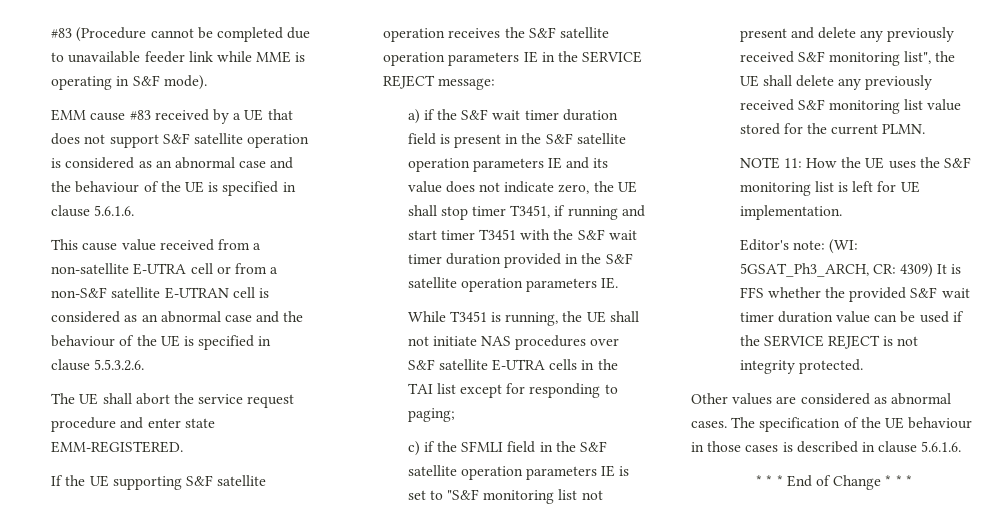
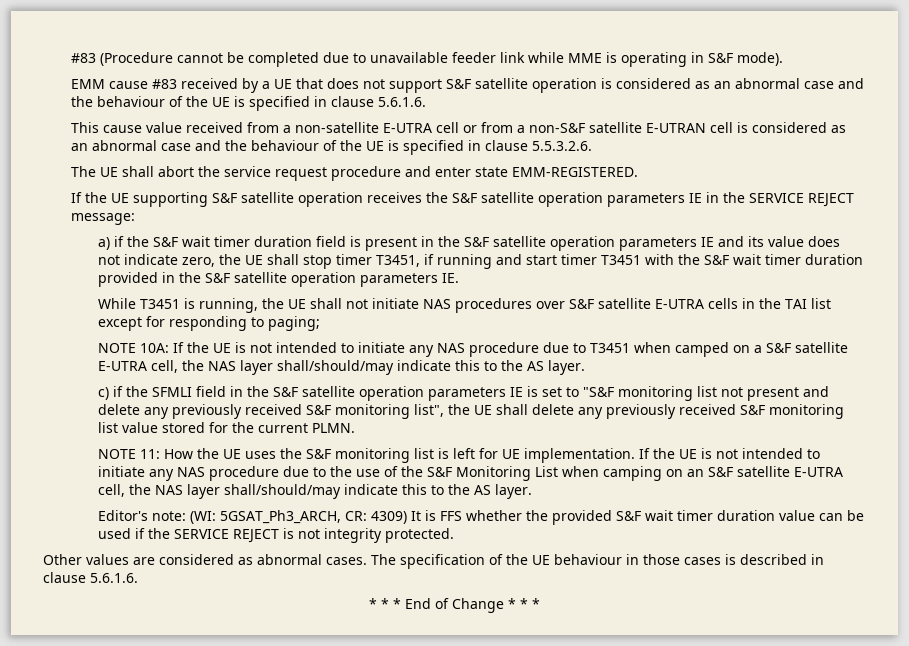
+ NOTE 10A: If the UE is not intended to initiate any NAS procedure due to T3451 when camped on a S&F satellite E-UTRA cell, the NAS layer shall/should/may indicate this to the AS layer.
+ If the UE is not intended to initiate any NAS procedure due to the use of the S&F Monitoring List when camping on an S&F satellite E-UTRA cell, the NAS layer shall/should/may indicate this to the AS layer.

